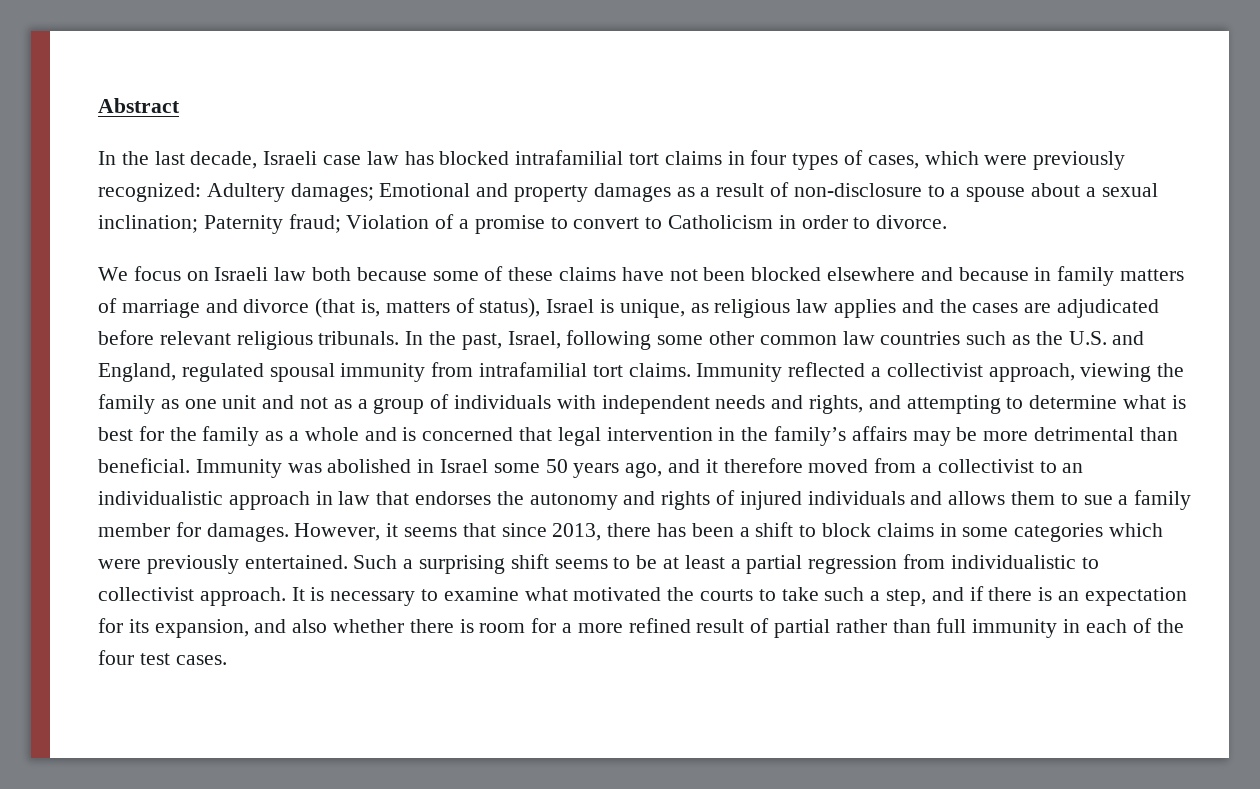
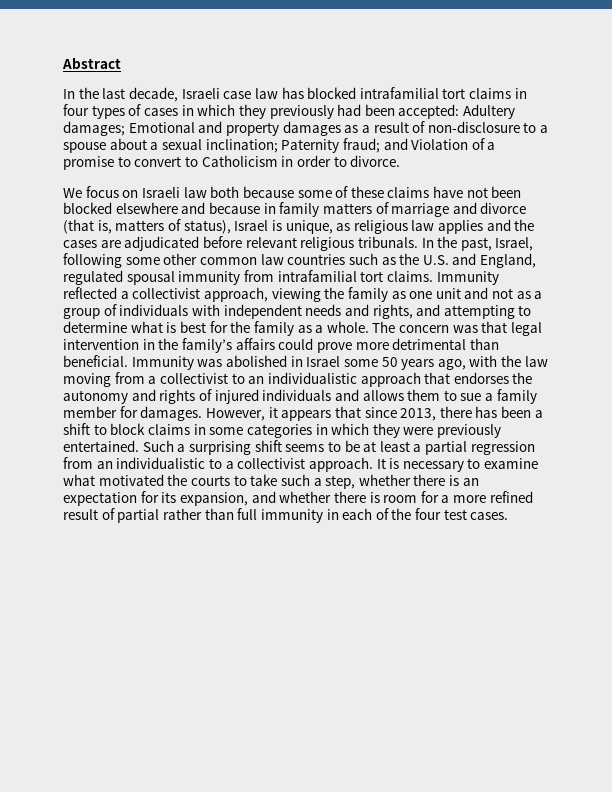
- In the last decade, Israeli case law has blocked intrafamilial tort claims in four types of cases, which were previously recognized: Adultery damages; Emotional and property damages as a result of non-disclosure to a spouse about a sexual inclination; Paternity fraud; Violation of a promise to convert to Catholicism in order to divorce.
+ In the last decade, Israeli case law has blocked intrafamilial tort claims in four types of cases in which they previously had been accepted: Adultery damages; Emotional and property damages as a result of non-disclosure to a spouse about a sexual inclination; Paternity fraud; and Violation of a promise to convert to Catholicism in order to divorce.
- Immunity reflected a collectivist approach, viewing the family as one unit and not as a group of individuals with independent needs and rights, and attempting to determine what is best for the family as a whole and is concerned that legal intervention in the family’s affairs may be more detrimental than beneficial.
+ Immunity reflected a collectivist approach, viewing the family as one unit and not as a group of individuals with independent needs and rights, and attempting to determine what is best for the family as a whole. The concern was that legal intervention in the family’s affairs could prove more detrimental than beneficial.
- Immunity was abolished in Israel some 50 years ago, and it therefore moved from a collectivist to an individualistic approach in law that endorses the autonomy and rights of injured individuals and allows them to sue a family member for damages.
+ Immunity was abolished in Israel some 50 years ago, with the law moving from a collectivist to an individualistic approach that endorses the autonomy and rights of injured individuals and allows them to sue a family member for damages.
- However, it seems that since 2013, there has been a shift to block claims in some categories which were previously entertained.
+ However, it appears that since 2013, there has been a shift to block claims in some categories in which they were previously entertained.
- Such a surprising shift seems to be at least a partial regression from individualistic to collectivist approach.
+ Such a surprising shift seems to be at least a partial regression from an individualistic to a collectivist approach.
- It is necessary to examine what motivated the courts to take such a step, and if there is an expectation for its expansion, and also whether there is room for a more refined result of partial rather than full immunity in each of the four test cases.
+ It is necessary to examine what motivated the courts to take such a step, whether there is an expectation for its expansion, and whether there is room for a more refined result of partial rather than full immunity in each of the four test cases.

